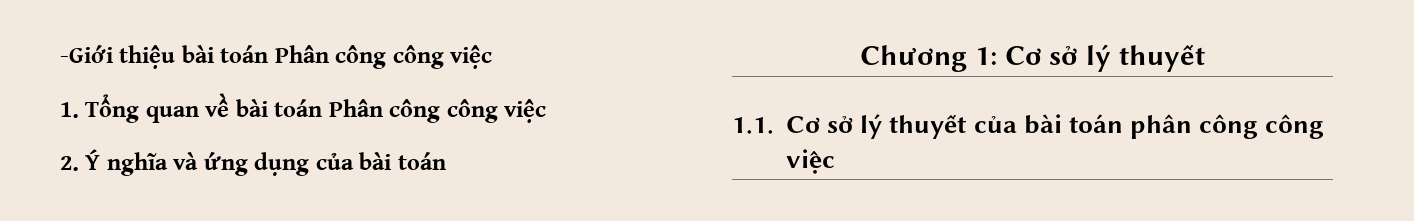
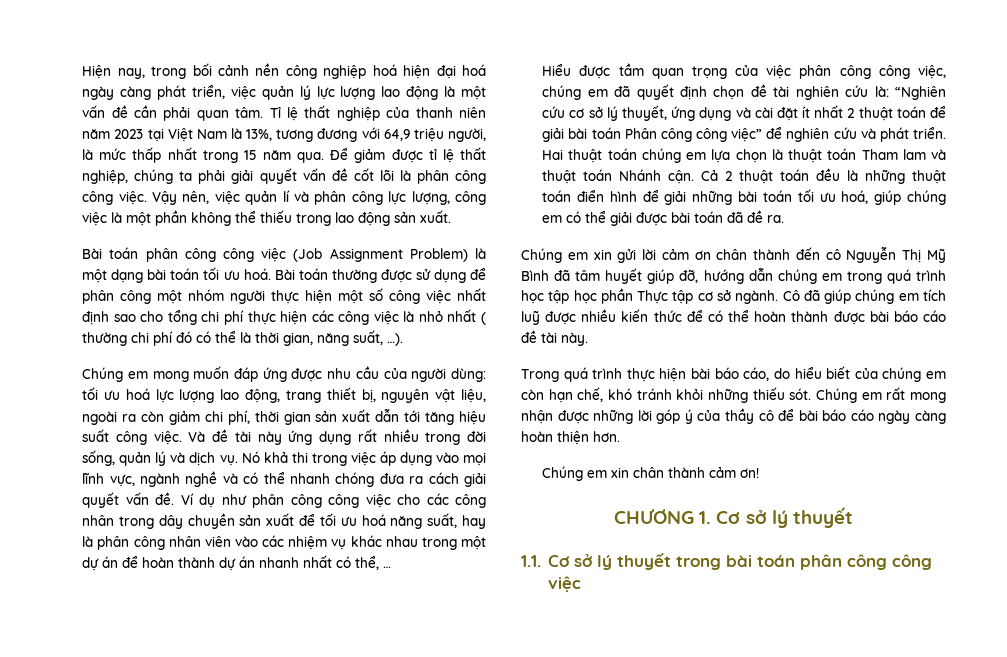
- -Giới thiệu bài toán Phân công công việc
- 1. Tổng quan về bài toán Phân công công việc
- 2. Ý nghĩa và ứng dụng của bài toán
- Chương 1: Cơ sở lý thuyết
+ Hiện nay, trong bối cảnh nền công nghiệp hoá hiện đại hoá ngày càng phát triển, việc quản lý lực lượng lao động là một vấn đề cần phải quan tâm. Tỉ lệ thất nghiệp của thanh niên năm 2023 tại Việt Nam là 13%, tương đương với 64,9 triệu người, là mức thấp nhất trong 15 năm qua. Để giảm được tỉ lệ thất nghiệp, chúng ta phải giải quyết vấn đề cốt lõi là phân công công việc. Vậy nên, việc quản lí và phân công lực lượng, công việc là một phần không thể thiếu trong lao động sản xuất.
+ Bài toán phân công công việc (Job Assignment Problem) là một dạng bài toán tối ưu hoá. Bài toán thường được sử dụng để phân công một nhóm người thực hiện một số công việc nhất định sao cho tổng chi phí thực hiện các công việc là nhỏ nhất ( thường chi phí đó có thể là thời gian, năng suất, …).
+ Chúng em mong muốn đáp ứng được nhu cầu của người dùng: tối ưu hoá lực lượng lao động, trang thiết bị, nguyên vật liệu, ngoài ra còn giảm chi phí, thời gian sản xuất dẫn tới tăng hiệu suất công việc. Và đề tài này ứng dụng rất nhiều trong đời sống, quản lý và dịch vụ. Nó khả thi trong việc áp dụng vào mọi lĩnh vực, ngành nghề và có thể nhanh chóng đưa ra cách giải quyết vấn đề. Ví dụ như phân công công việc cho các công nhân trong dây chuyền sản xuất để tối ưu hoá năng suất, hay là phân công nhân viên vào các nhiệm vụ khác nhau trong một dự án để hoàn thành dự án nhanh nhất có thể, …
+ Hiểu được tầm quan trọng của việc phân công công việc, chúng em đã quyết định chọn đề tài nghiên cứu là: “Nghiên cứu cơ sở lý thuyết, ứng dụng và cài đặt ít nhất 2 thuật toán để giải bài toán Phân công công việc” để nghiên cứu và phát triển. Hai thuật toán chúng em lựa chọn là thuật toán Tham lam và thuật toán Nhánh cận. Cả 2 thuật toán đều là những thuật toán điển hình để giải những bài toán tối ưu hoá, giúp chúng em có thể giải được bài toán đã đề ra.
+ Chúng em xin gửi lời cảm ơn chân thành đến cô Nguyễn Thị Mỹ Bình đã tâm huyết giúp đỡ, hướng dẫn chúng em trong quá trình học tập học phần Thực tập cơ sở ngành. Cô đã giúp chúng em tích luỹ được nhiều kiến thức để có thể hoàn thành được bài báo cáo đề tài này.
+ Trong quá trình thực hiện bài báo cáo, do hiểu biết của chúng em còn hạn chế, khó tránh khỏi những thiếu sót. Chúng em rất mong nhận được những lời góp ý của thầy cô để bài báo cáo ngày càng hoàn thiện hơn.
+ Chúng em xin chân thành cảm ơn!
+ CHƯƠNG 1. Cơ sở lý thuyết
- 1.1. Cơ sở lý thuyết của bài toán phân công công việc
+ 1.1. Cơ sở lý thuyết trong bài toán phân công công việc

